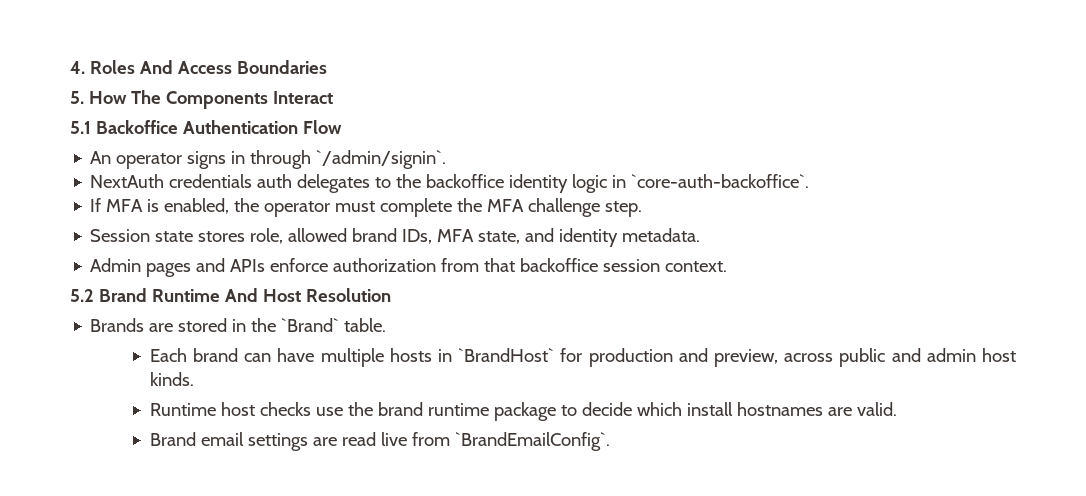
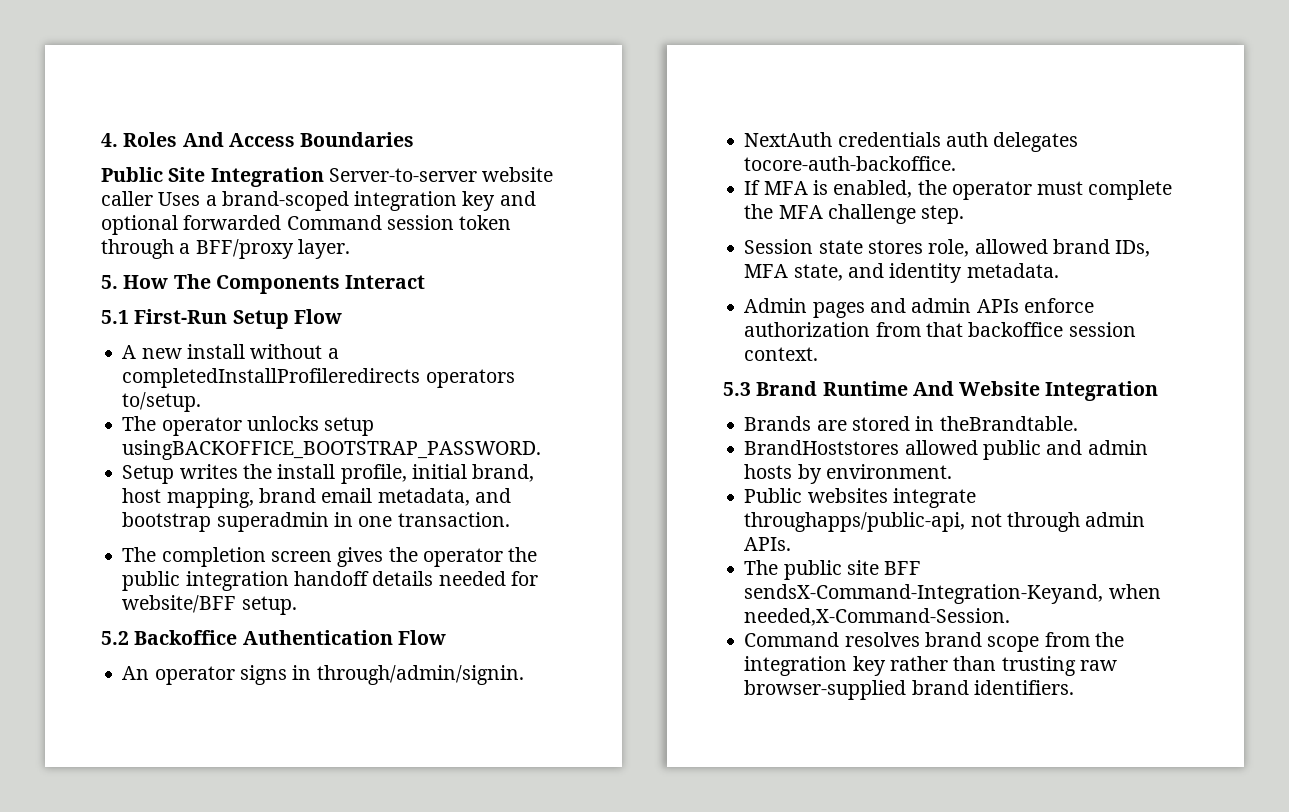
+ Public Site Integration Server-to-server website caller Uses a brand-scoped integration key and optional forwarded Command session token through a BFF/proxy layer.
- 5.1 Backoffice Authentication Flow
+ 5.1 First-Run Setup Flow
+ A new install without a completedInstallProfileredirects operators to/setup.
+ The operator unlocks setup usingBACKOFFICE_BOOTSTRAP_PASSWORD.
+ Setup writes the install profile, initial brand, host mapping, brand email metadata, and bootstrap superadmin in one transaction.
+ The completion screen gives the operator the public integration handoff details needed for website/BFF setup.
+ 5.2 Backoffice Authentication Flow
- An operator signs in through `/admin/signin`.
+ An operator signs in through/admin/signin.
- NextAuth credentials auth delegates to the backoffice identity logic in `core-auth-backoffice`.
+ NextAuth credentials auth delegates tocore-auth-backoffice.
- Admin pages and APIs enforce authorization from that backoffice session context.
+ Admin pages and admin APIs enforce authorization from that backoffice session context.
- 5.2 Brand Runtime And Host Resolution
+ 5.3 Brand Runtime And Website Integration
- Brands are stored in the `Brand` table.
- Each brand can have multiple hosts in `BrandHost` for production and preview, across public and admin host kinds.
- Runtime host checks use the brand runtime package to decide which install hostnames are valid.
- Brand email settings are read live from `BrandEmailConfig`.
+ Brands are stored in theBrandtable.
+ BrandHoststores allowed public and admin hosts by environment.
+ Public websites integrate throughapps/public-api, not through admin APIs.
+ The public site BFF sendsX-Command-Integration-Keyand, when needed,X-Command-Session.
+ Command resolves brand scope from the integration key rather than trusting raw browser-supplied brand identifiers.

